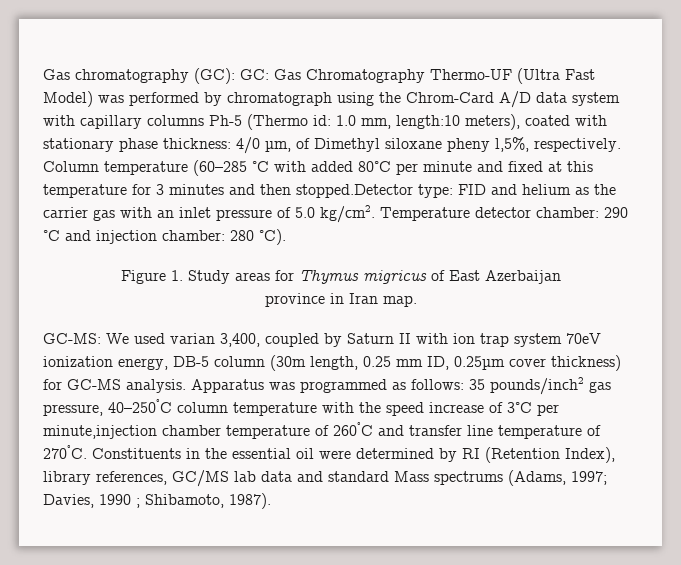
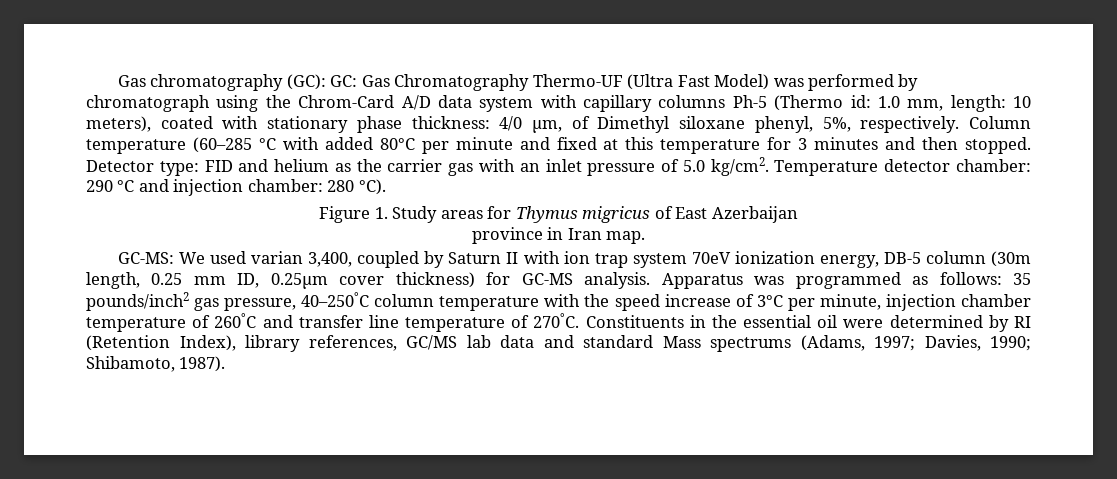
- Gas chromatography (GC): GC: Gas Chromatography Thermo-UF (Ultra Fast Model) was performed by chromatograph using the Chrom-Card A/D data system with capillary columns Ph-5 (Thermo id: 1.0 mm, length:10 meters), coated with stationary phase thickness: 4/0 µm, of Dimethyl siloxane pheny l,5%, respectively.
+ Gas chromatography (GC): GC: Gas Chromatography Thermo-UF (Ultra Fast Model) was performed by chromatograph using the Chrom-Card A/D data system with capillary columns Ph-5 (Thermo id: 1.0 mm, length: 10 meters), coated with stationary phase thickness: 4/0 µm, of Dimethyl siloxane phenyl, 5%, respectively.
- Column temperature (60–285 °C with added 80°C per minute and fixed at this temperature for 3 minutes and then stopped.Detector type: FID and helium as the carrier gas with an inlet pressure of 5.0 kg/cm2.
+ Column temperature (60–285 °C with added 80°C per minute and fixed at this temperature for 3 minutes and then stopped. Detector type: FID and helium as the carrier gas with an inlet pressure of 5.0 kg/cm2.
- Apparatus was programmed as follows: 35 pounds/inch2 gas pressure, 40–250°C column temperature with the speed increase of 3°C per minute,injection chamber temperature of 260°C and transfer line temperature of 270°C.
+ Apparatus was programmed as follows: 35 pounds/inch2 gas pressure, 40–250°C column temperature with the speed increase of 3°C per minute, injection chamber temperature of 260°C and transfer line temperature of 270°C.
- Constituents in the essential oil were determined by RI (Retention Index), library references, GC/MS lab data and standard Mass spectrums (Adams, 1997; Davies, 1990 ; Shibamoto, 1987).
+ Constituents in the essential oil were determined by RI (Retention Index), library references, GC/MS lab data and standard Mass spectrums (Adams, 1997; Davies, 1990; Shibamoto, 1987).

